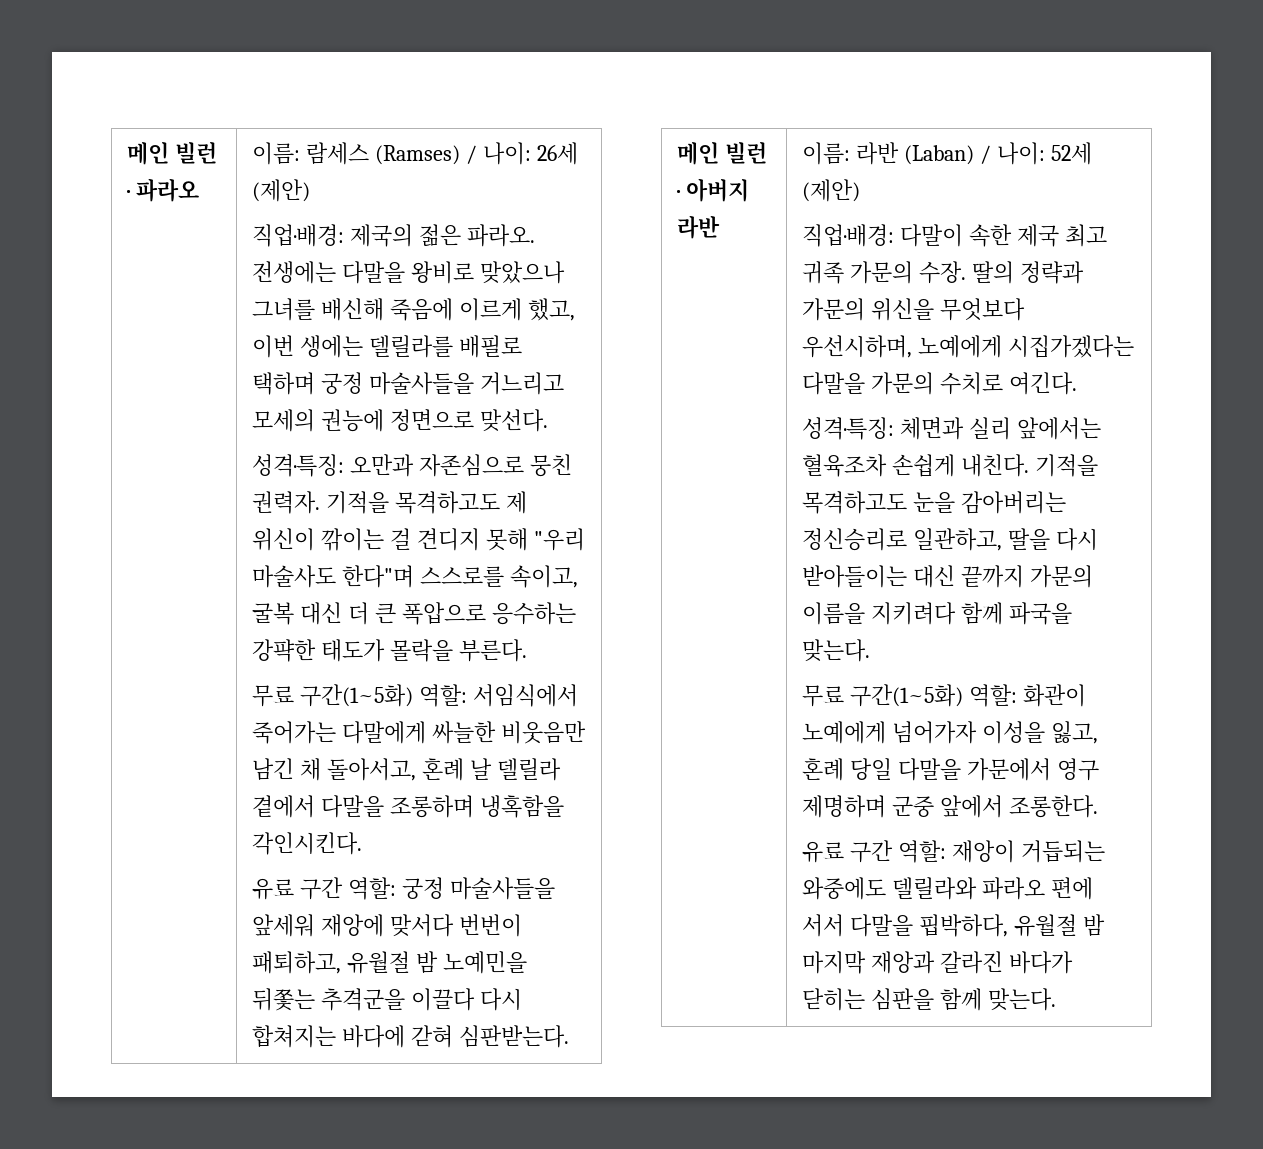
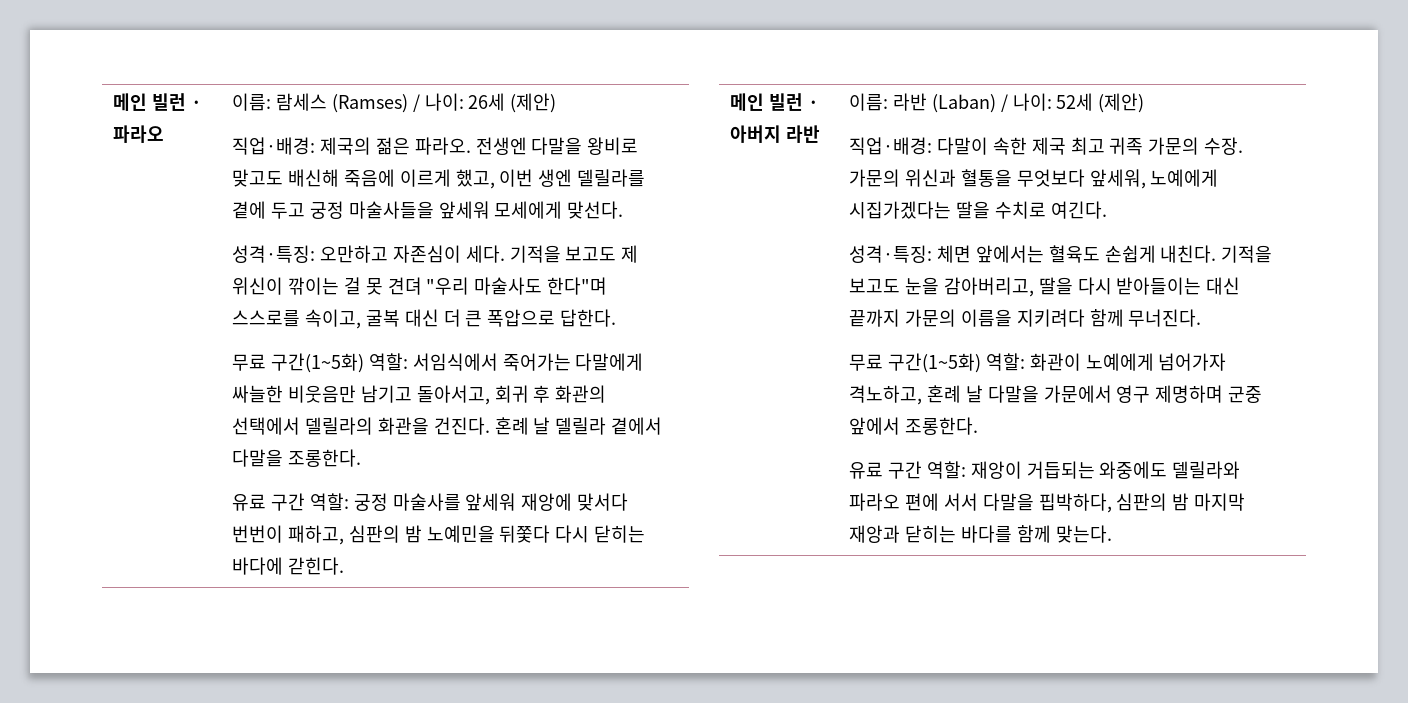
- 전생에는 다말을 왕비로 맞았으나 그녀를 배신해 죽음에 이르게 했고, 이번 생에는 델릴라를 배필로 택하며 궁정 마술사들을 거느리고 모세의 권능에 정면으로 맞선다.
- 성격·특징: 오만과 자존심으로 뭉친 권력자. 기적을 목격하고도 제 위신이 깎이는 걸 견디지 못해 "우리 마술사도 한다"며 스스로를 속이고, 굴복 대신 더 큰 폭압으로 응수하는 강퍅한 태도가 몰락을 부른다.
+ 전생엔 다말을 왕비로 맞고도 배신해 죽음에 이르게 했고, 이번 생엔 델릴라를 곁에 두고 궁정 마술사들을 앞세워 모세에게 맞선다.
+ 성격·특징: 오만하고 자존심이 세다. 기적을 보고도 제 위신이 깎이는 걸 못 견뎌 "우리 마술사도 한다"며 스스로를 속이고, 굴복 대신 더 큰 폭압으로 답한다.
- 무료 구간(1~5화) 역할: 서임식에서 죽어가는 다말에게 싸늘한 비웃음만 남긴 채 돌아서고, 혼례 날 델릴라 곁에서 다말을 조롱하며 냉혹함을 각인시킨다.
+ 무료 구간(1~5화) 역할: 서임식에서 죽어가는 다말에게 싸늘한 비웃음만 남기고 돌아서고, 회귀 후 화관의 선택에서 델릴라의 화관을 건진다. 혼례 날 델릴라 곁에서 다말을 조롱한다.
- 유료 구간 역할: 궁정 마술사들을 앞세워 재앙에 맞서다 번번이 패퇴하고, 유월절 밤 노예민을 뒤쫓는 추격군을 이끌다 다시 합쳐지는 바다에 갇혀 심판받는다.
+ 유료 구간 역할: 궁정 마술사를 앞세워 재앙에 맞서다 번번이 패하고, 심판의 밤 노예민을 뒤쫓다 다시 닫히는 바다에 갇힌다.
- 딸의 정략과 가문의 위신을 무엇보다 우선시하며, 노예에게 시집가겠다는 다말을 가문의 수치로 여긴다.
- 성격·특징: 체면과 실리 앞에서는 혈육조차 손쉽게 내친다. 기적을 목격하고도 눈을 감아버리는 정신승리로 일관하고, 딸을 다시 받아들이는 대신 끝까지 가문의 이름을 지키려다 함께 파국을 맞는다.
+ 가문의 위신과 혈통을 무엇보다 앞세워, 노예에게 시집가겠다는 딸을 수치로 여긴다.
+ 성격·특징: 체면 앞에서는 혈육도 손쉽게 내친다. 기적을 보고도 눈을 감아버리고, 딸을 다시 받아들이는 대신 끝까지 가문의 이름을 지키려다 함께 무너진다.
- 무료 구간(1~5화) 역할: 화관이 노예에게 넘어가자 이성을 잃고, 혼례 당일 다말을 가문에서 영구 제명하며 군중 앞에서 조롱한다.
+ 무료 구간(1~5화) 역할: 화관이 노예에게 넘어가자 격노하고, 혼례 날 다말을 가문에서 영구 제명하며 군중 앞에서 조롱한다.
- 유료 구간 역할: 재앙이 거듭되는 와중에도 델릴라와 파라오 편에 서서 다말을 핍박하다, 유월절 밤 마지막 재앙과 갈라진 바다가 닫히는 심판을 함께 맞는다.
+ 유료 구간 역할: 재앙이 거듭되는 와중에도 델릴라와 파라오 편에 서서 다말을 핍박하다, 심판의 밤 마지막 재앙과 닫히는 바다를 함께 맞는다.

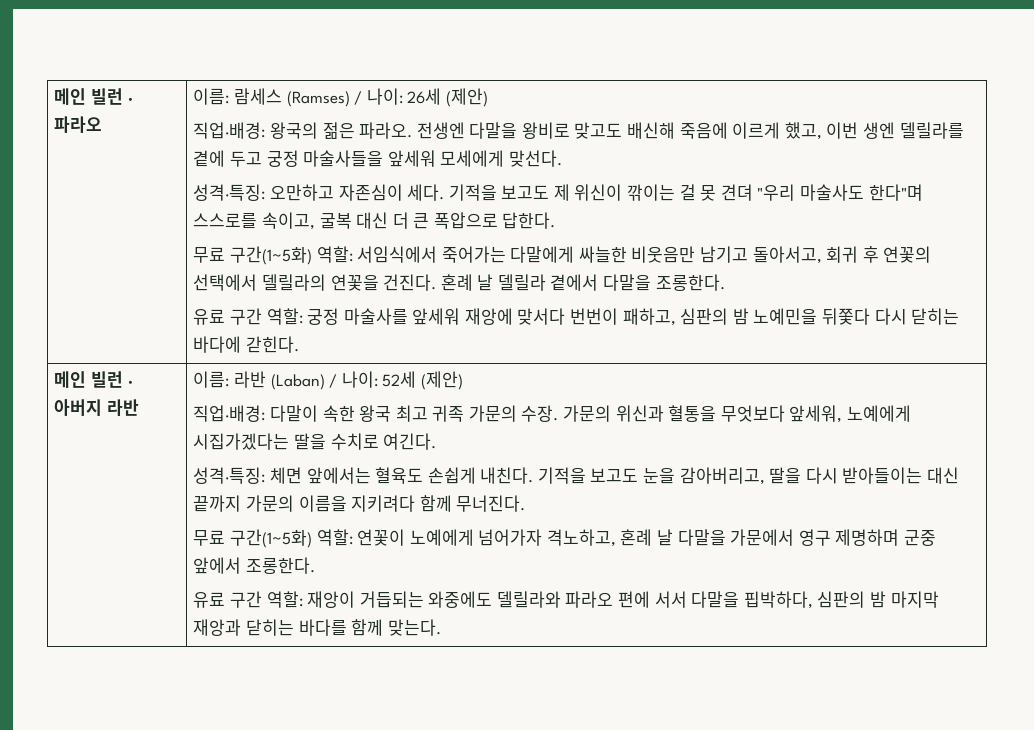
- 직업·배경: 제국의 젊은 파라오.
+ 직업·배경: 왕국의 젊은 파라오.
- 무료 구간(1~5화) 역할: 서임식에서 죽어가는 다말에게 싸늘한 비웃음만 남기고 돌아서고, 회귀 후 화관의 선택에서 델릴라의 화관을 건진다.
+ 무료 구간(1~5화) 역할: 서임식에서 죽어가는 다말에게 싸늘한 비웃음만 남기고 돌아서고, 회귀 후 연꽃의 선택에서 델릴라의 연꽃을 건진다.
- 직업·배경: 다말이 속한 제국 최고 귀족 가문의 수장.
+ 직업·배경: 다말이 속한 왕국 최고 귀족 가문의 수장.
- 무료 구간(1~5화) 역할: 화관이 노예에게 넘어가자 격노하고, 혼례 날 다말을 가문에서 영구 제명하며 군중 앞에서 조롱한다.
+ 무료 구간(1~5화) 역할: 연꽃이 노예에게 넘어가자 격노하고, 혼례 날 다말을 가문에서 영구 제명하며 군중 앞에서 조롱한다.

